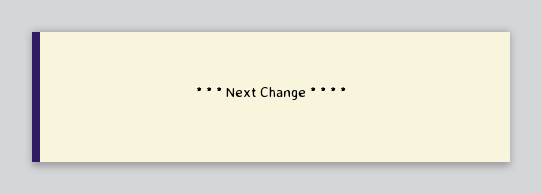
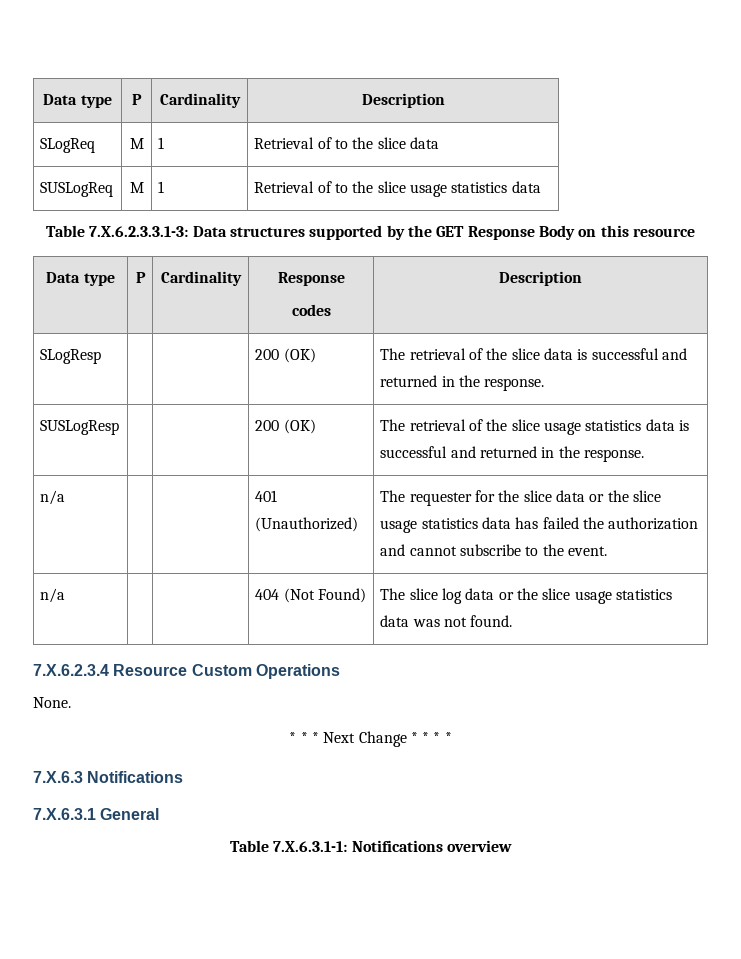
+ Data type | P | Cardinality | Description
+ SLogReq | M | 1 | Retrieval of to the slice data
+ SUSLogReq | M | 1 | Retrieval of to the slice usage statistics data
+ Table 7.X.6.2.3.3.1-3: Data structures supported by the GET Response Body on this resource
+ Data type | P | Cardinality | Response
+ codes | Description
+ SLogResp | | | 200 (OK) | The retrieval of the slice data is successful and returned in the response.
+ SUSLogResp | | | 200 (OK) | The retrieval of the slice usage statistics data is successful and returned in the response.
+ n/a | | | 401 (Unauthorized) | The requester for the slice data or the slice usage statistics data has failed the authorization and cannot subscribe to the event.
+ n/a | | | 404 (Not Found) | The slice log data or the slice usage statistics data was not found.
+ 7.X.6.2.3.4 Resource Custom Operations
+ None.
+ 7.X.6.3 Notifications
+ 7.X.6.3.1 General
+ Table 7.X.6.3.1-1: Notifications overview

